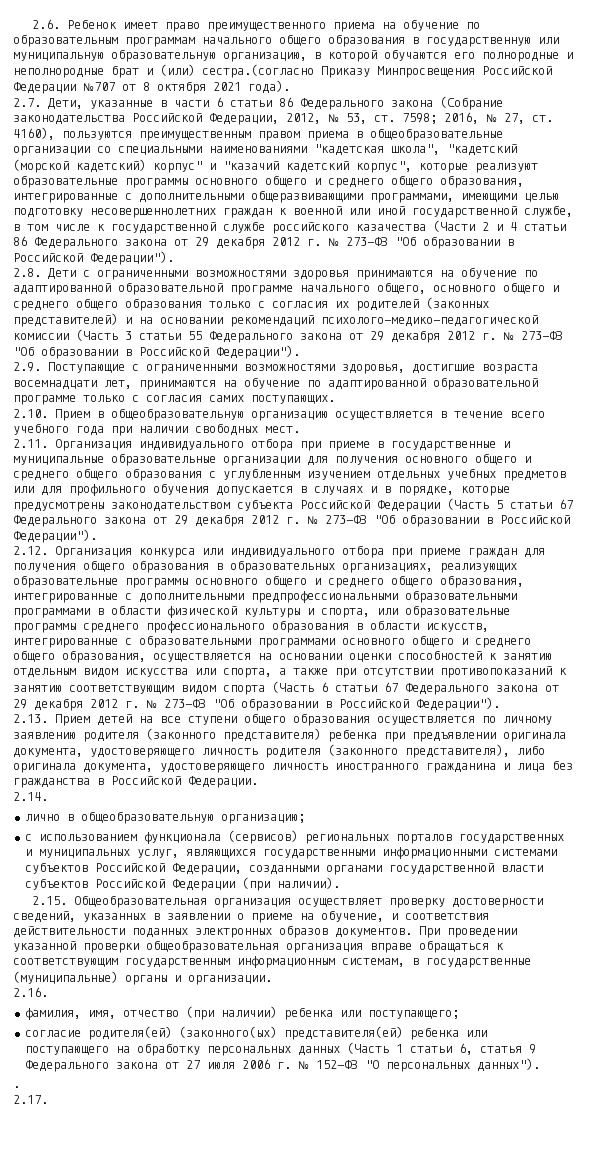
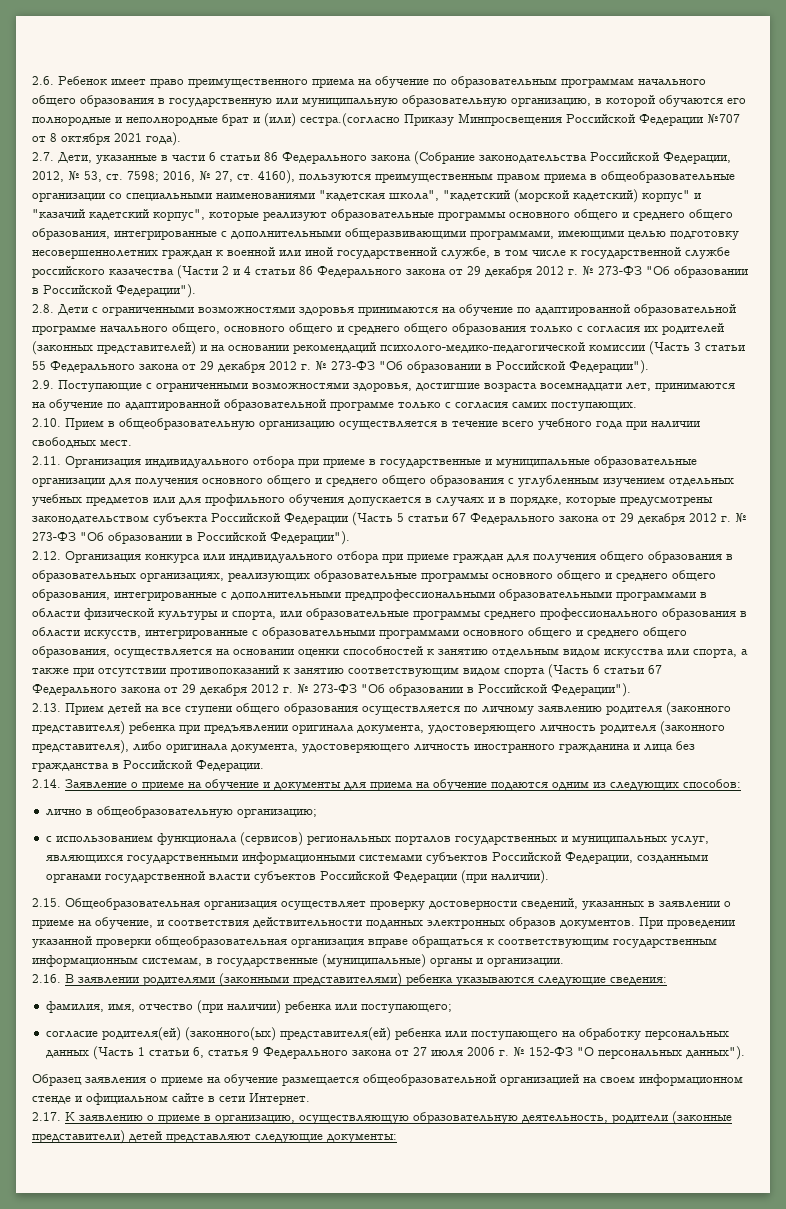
- 2.14.
+ 2.14. Заявление о приеме на обучение и документы для приема на обучение подаются одним из следующих способов:
- 2.16.
+ 2.16. В заявлении родителями (законными представителями) ребенка указываются следующие сведения:
- .
- 2.17.
+ Образец заявления о приеме на обучение размещается общеобразовательной организацией на своем информационном стенде и официальном сайте в сети Интернет.
+ 2.17. К заявлению о приеме в организацию, осуществляющую образовательную деятельность, родители (законные представители) детей представляют следующие документы:

